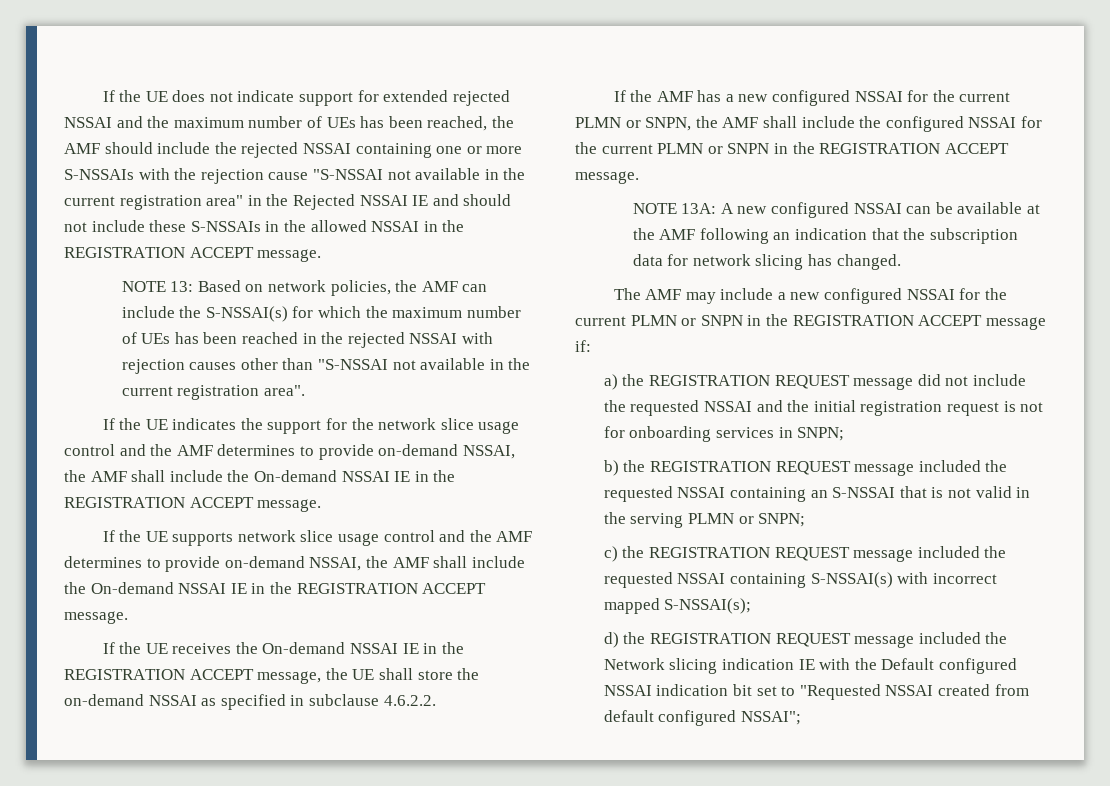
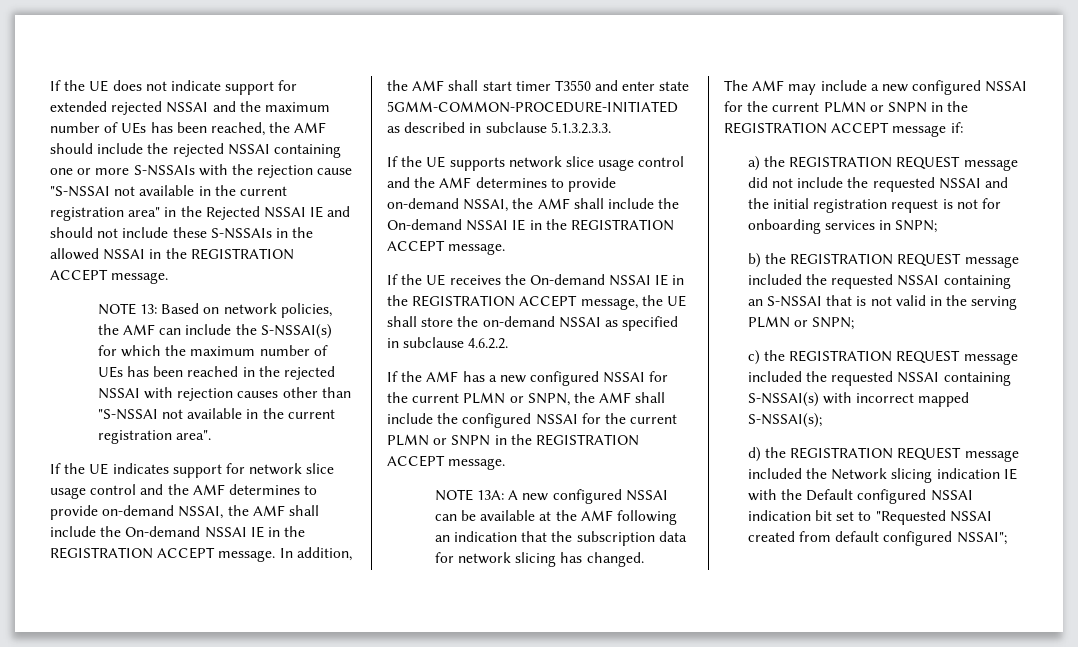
- If the UE indicates the support for the network slice usage control and the AMF determines to provide on-demand NSSAI, the AMF shall include the On-demand NSSAI IE in the REGISTRATION ACCEPT message.
+ If the UE indicates support for network slice usage control and the AMF determines to provide on-demand NSSAI, the AMF shall include the On-demand NSSAI IE in the REGISTRATION ACCEPT message. In addition, the AMF shall start timer T3550 and enter state 5GMM-COMMON-PROCEDURE-INITIATED as described in subclause 5.1.3.2.3.3.

